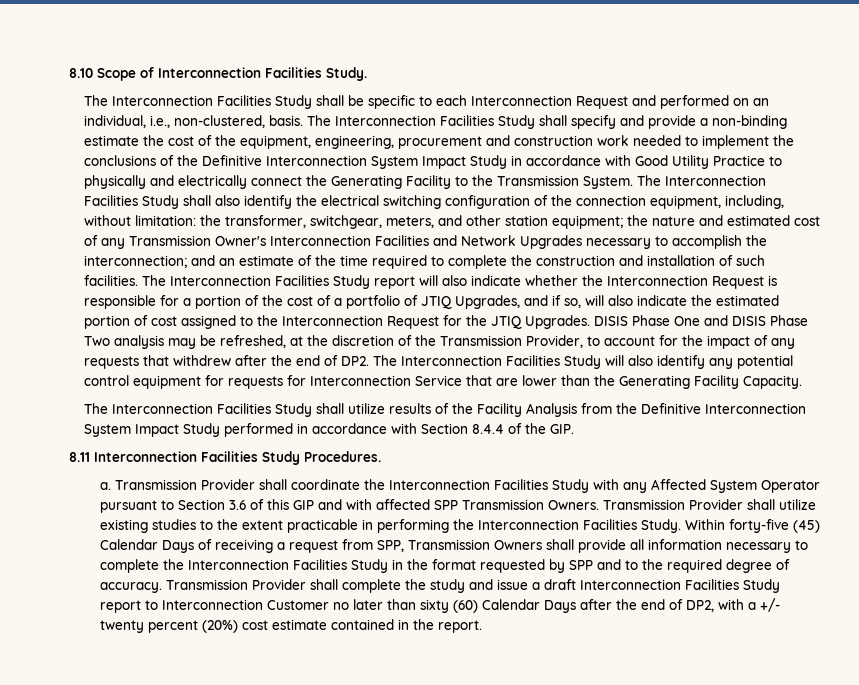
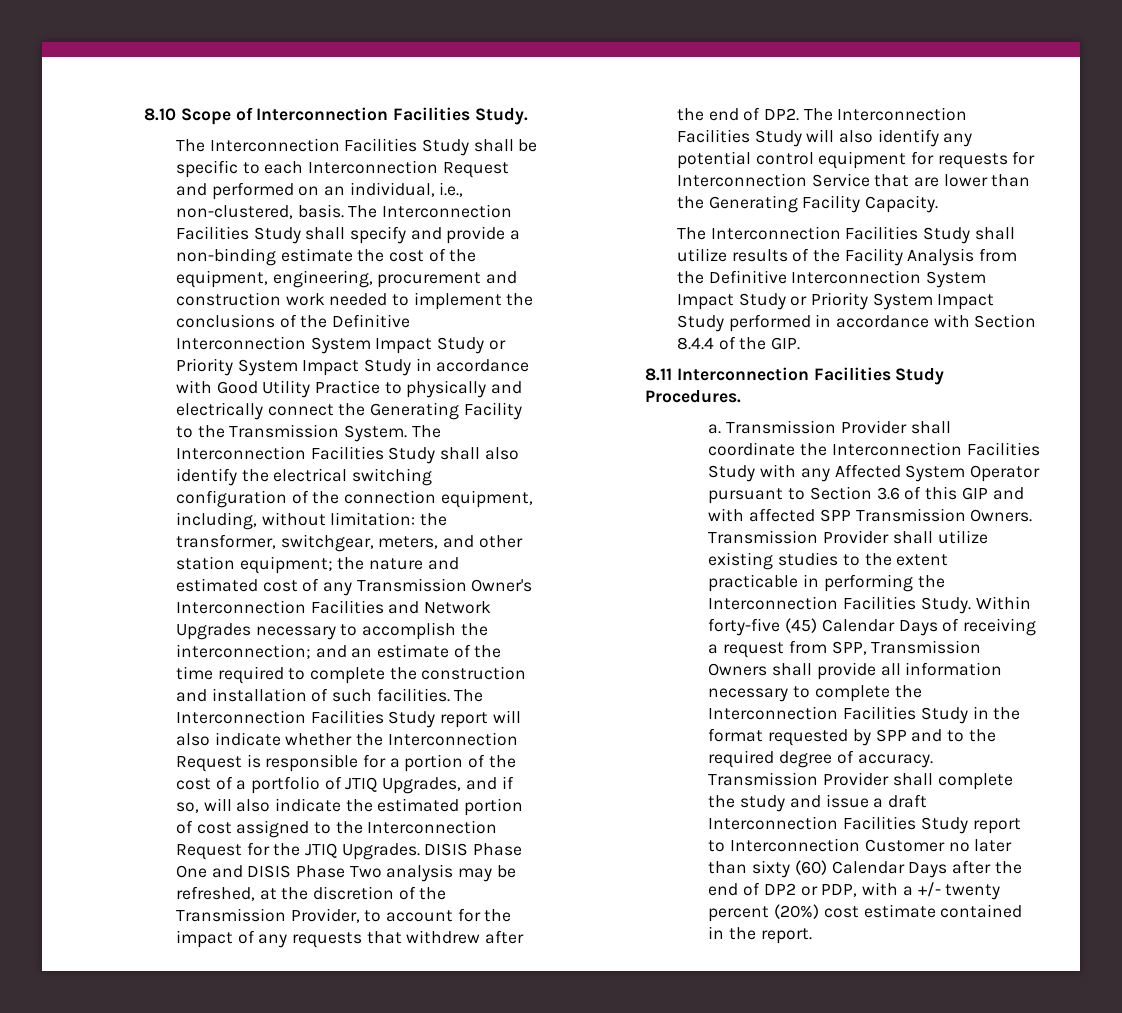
- The Interconnection Facilities Study shall specify and provide a non-binding estimate the cost of the equipment, engineering, procurement and construction work needed to implement the conclusions of the Definitive Interconnection System Impact Study in accordance with Good Utility Practice to physically and electrically connect the Generating Facility to the Transmission System.
+ The Interconnection Facilities Study shall specify and provide a non-binding estimate the cost of the equipment, engineering, procurement and construction work needed to implement the conclusions of the Definitive Interconnection System Impact Study or Priority System Impact Study in accordance with Good Utility Practice to physically and electrically connect the Generating Facility to the Transmission System.
- The Interconnection Facilities Study shall utilize results of the Facility Analysis from the Definitive Interconnection System Impact Study performed in accordance with Section 8.4.4 of the GIP.
+ The Interconnection Facilities Study shall utilize results of the Facility Analysis from the Definitive Interconnection System Impact Study or Priority System Impact Study performed in accordance with Section 8.4.4 of the GIP.
- Transmission Provider shall complete the study and issue a draft Interconnection Facilities Study report to Interconnection Customer no later than sixty (60) Calendar Days after the end of DP2, with a +/- twenty percent (20%) cost estimate contained in the report.
+ Transmission Provider shall complete the study and issue a draft Interconnection Facilities Study report to Interconnection Customer no later than sixty (60) Calendar Days after the end of DP2 or PDP, with a +/- twenty percent (20%) cost estimate contained in the report.

